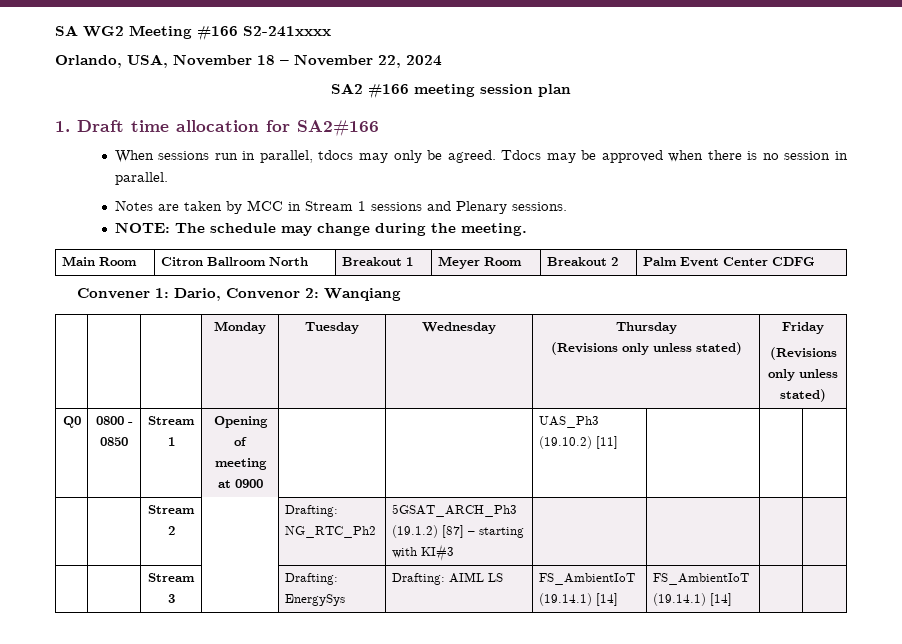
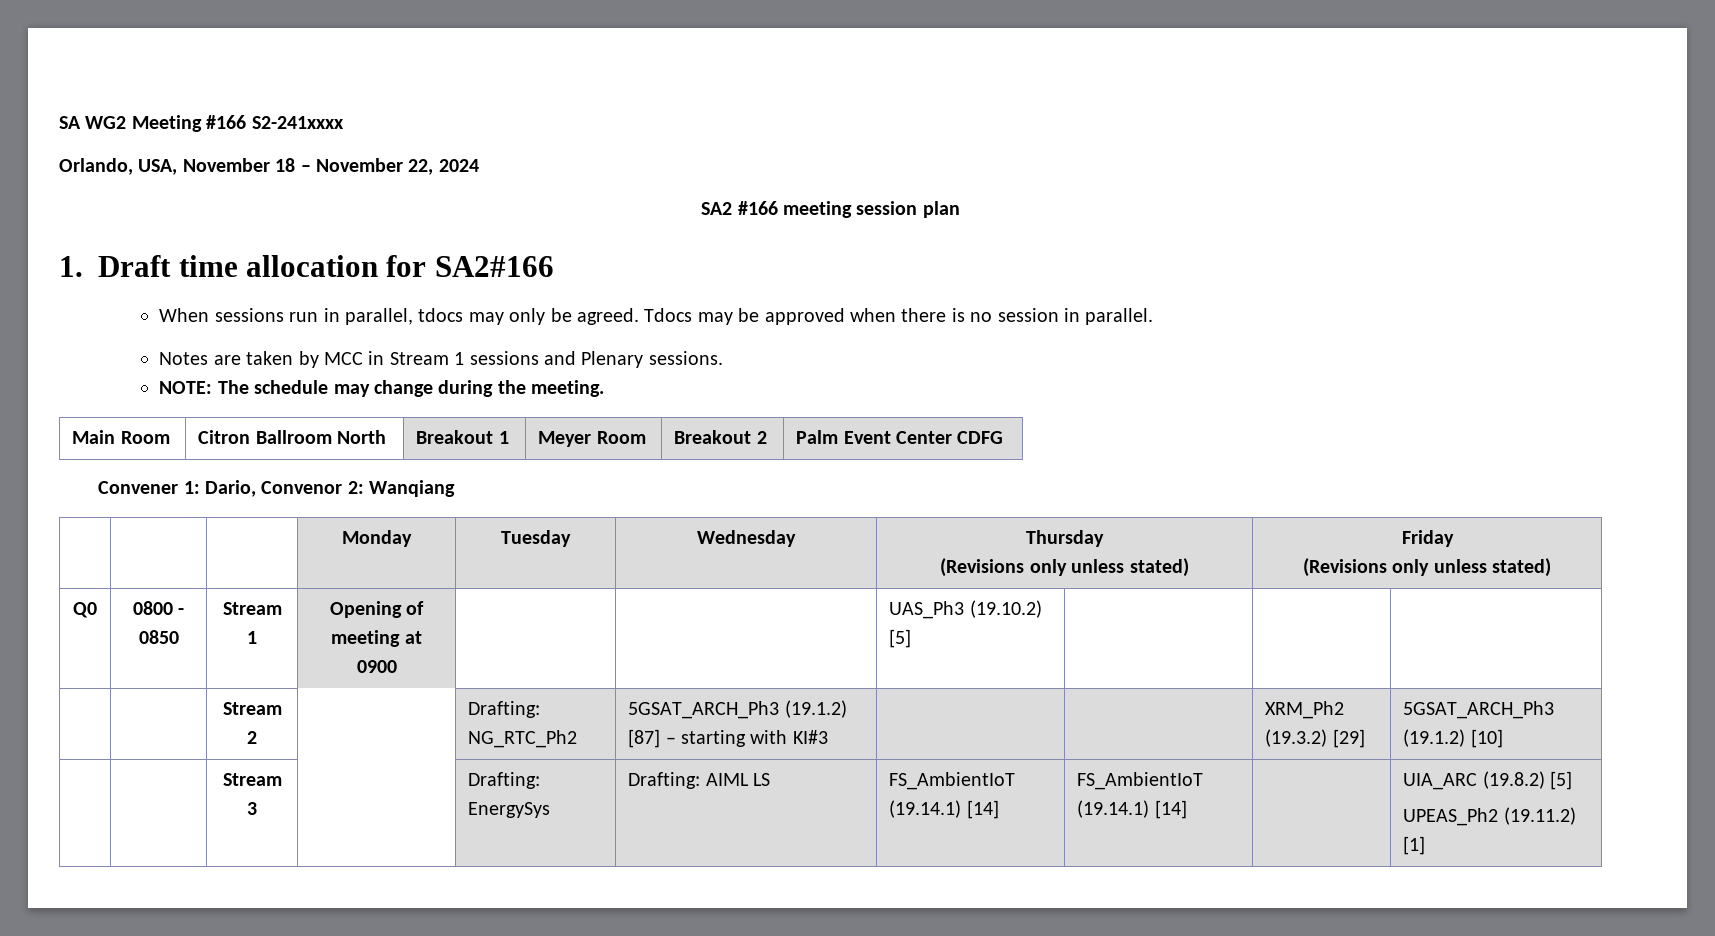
- Q0 | 0800 - 0850 | Stream 1 | Opening of meeting at 0900 | | | UAS_Ph3 (19.10.2) [11] | | |
+ Q0 | 0800 - 0850 | Stream 1 | Opening of meeting at 0900 | | | UAS_Ph3 (19.10.2) [5] | | |
- | | Stream 2 | | Drafting: NG_RTC_Ph2 | 5GSAT_ARCH_Ph3 (19.1.2) [87] – starting with KI#3 | | | |
+ | | Stream 2 | | Drafting: NG_RTC_Ph2 | 5GSAT_ARCH_Ph3 (19.1.2) [87] – starting with KI#3 | | | XRM_Ph2 (19.3.2) [29] | 5GSAT_ARCH_Ph3 (19.1.2) [10]
- | | Stream 3 | | Drafting: EnergySys | Drafting: AIML LS | FS_AmbientIoT (19.14.1) [14] | FS_AmbientIoT (19.14.1) [14] | |
+ | | Stream 3 | | Drafting: EnergySys | Drafting: AIML LS | FS_AmbientIoT (19.14.1) [14] | FS_AmbientIoT (19.14.1) [14] | | UIA_ARC (19.8.2) [5]
+ UPEAS_Ph2 (19.11.2) [1]

